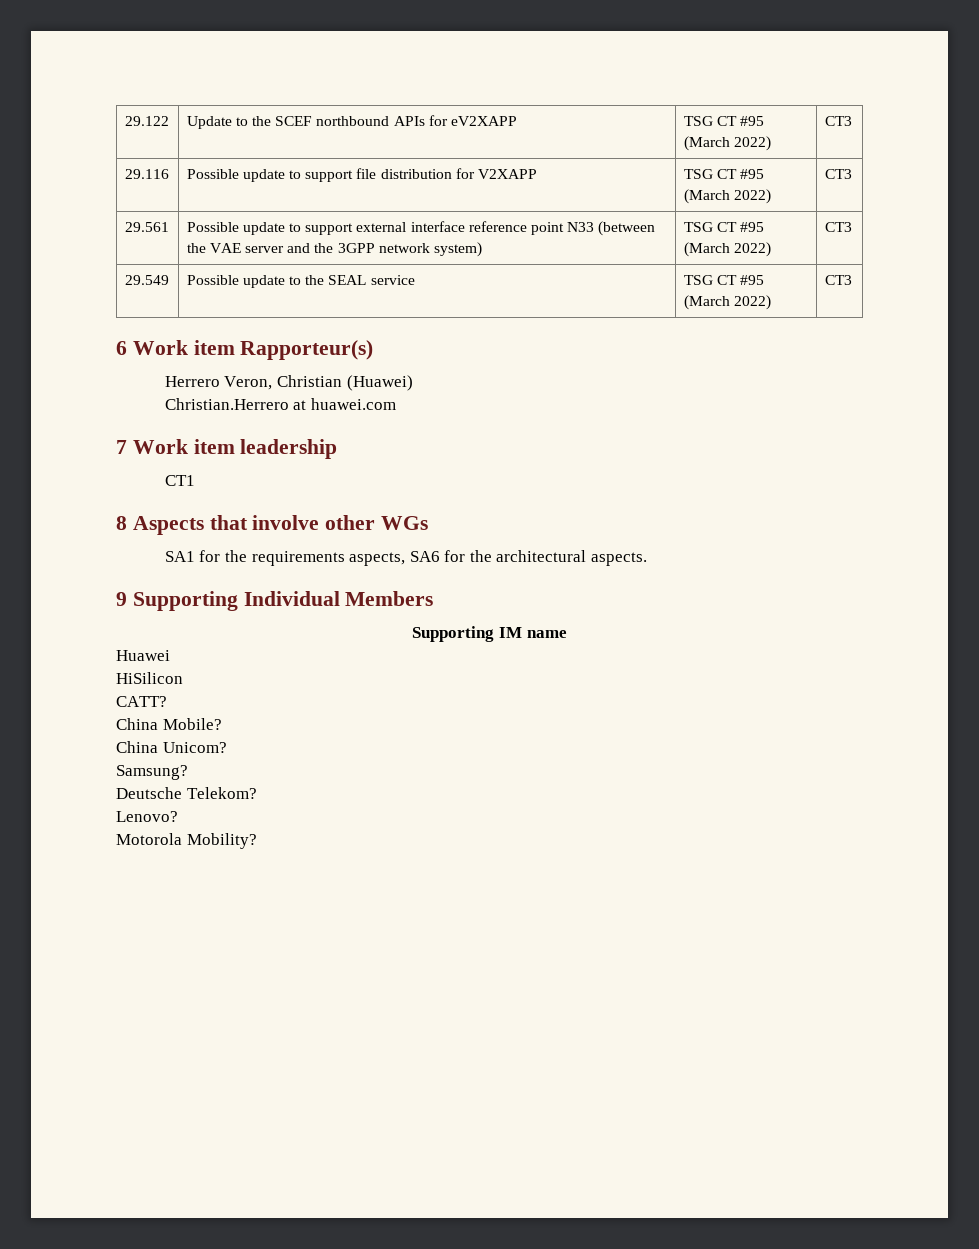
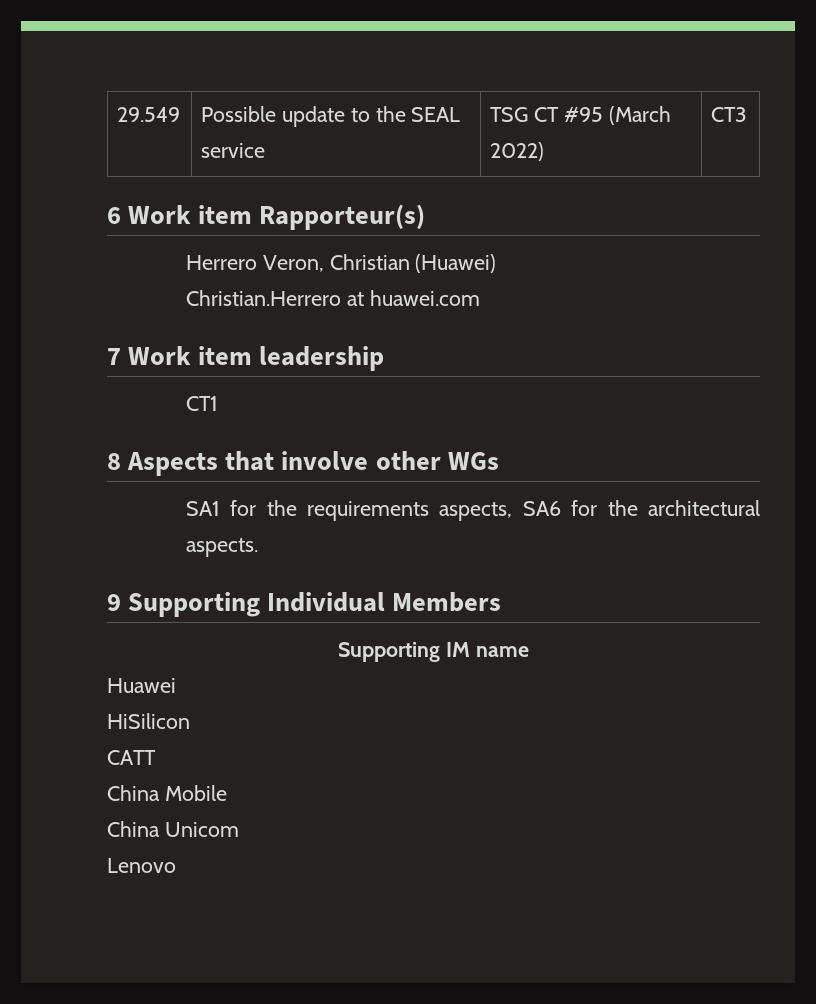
- 29.122 | Update to the SCEF northbound APIs for eV2XAPP | TSG CT #95 (March 2022) | CT3
- 29.116 | Possible update to support file distribution for V2XAPP | TSG CT #95 (March 2022) | CT3
- 29.561 | Possible update to support external interface reference point N33 (between the VAE server and the 3GPP network system) | TSG CT #95 (March 2022) | CT3
- CATT?
- China Mobile?
- China Unicom?
- Samsung?
- Deutsche Telekom?
- Lenovo?
- Motorola Mobility?
+ CATT
+ China Mobile
+ China Unicom
+ Lenovo

